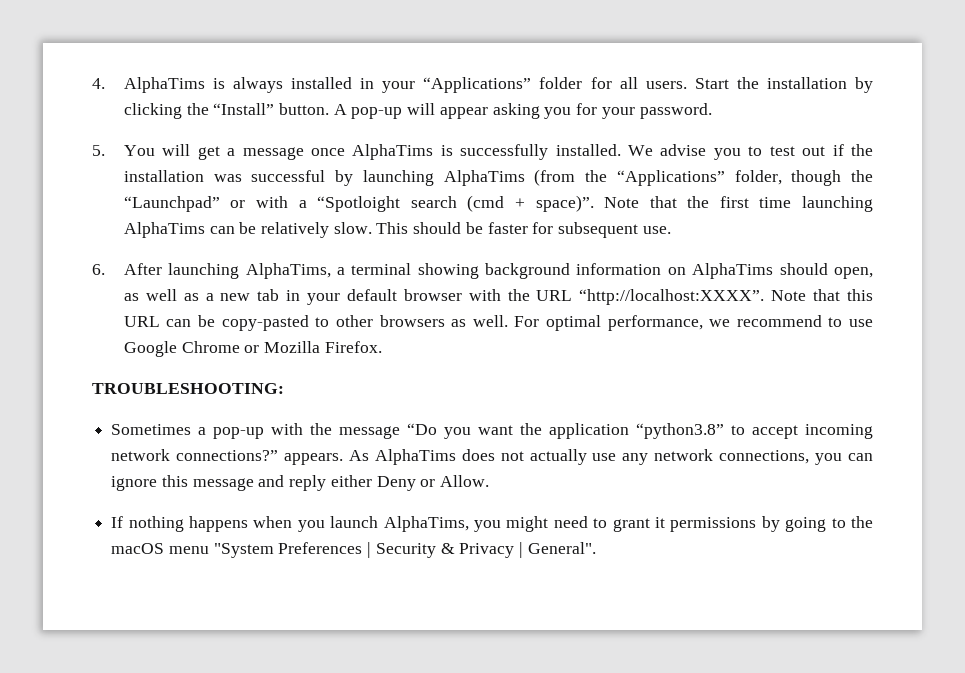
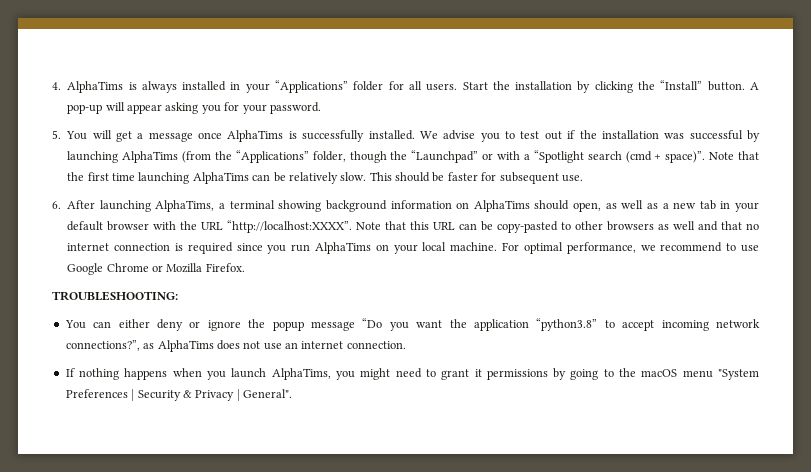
- We advise you to test out if the installation was successful by launching AlphaTims (from the “Applications” folder, though the “Launchpad” or with a “Spotloight search (cmd + space)”.
+ We advise you to test out if the installation was successful by launching AlphaTims (from the “Applications” folder, though the “Launchpad” or with a “Spotlight search (cmd + space)”.
- Note that this URL can be copy-pasted to other browsers as well.
+ Note that this URL can be copy-pasted to other browsers as well and that no internet connection is required since you run AlphaTims on your local machine.
- Sometimes a pop-up with the message “Do you want the application “python3.8” to accept incoming network connections?” appears. As AlphaTims does not actually use any network connections, you can ignore this message and reply either Deny or Allow.
+ You can either deny or ignore the popup message “Do you want the application “python3.8” to accept incoming network connections?”, as AlphaTims does not use an internet connection.

